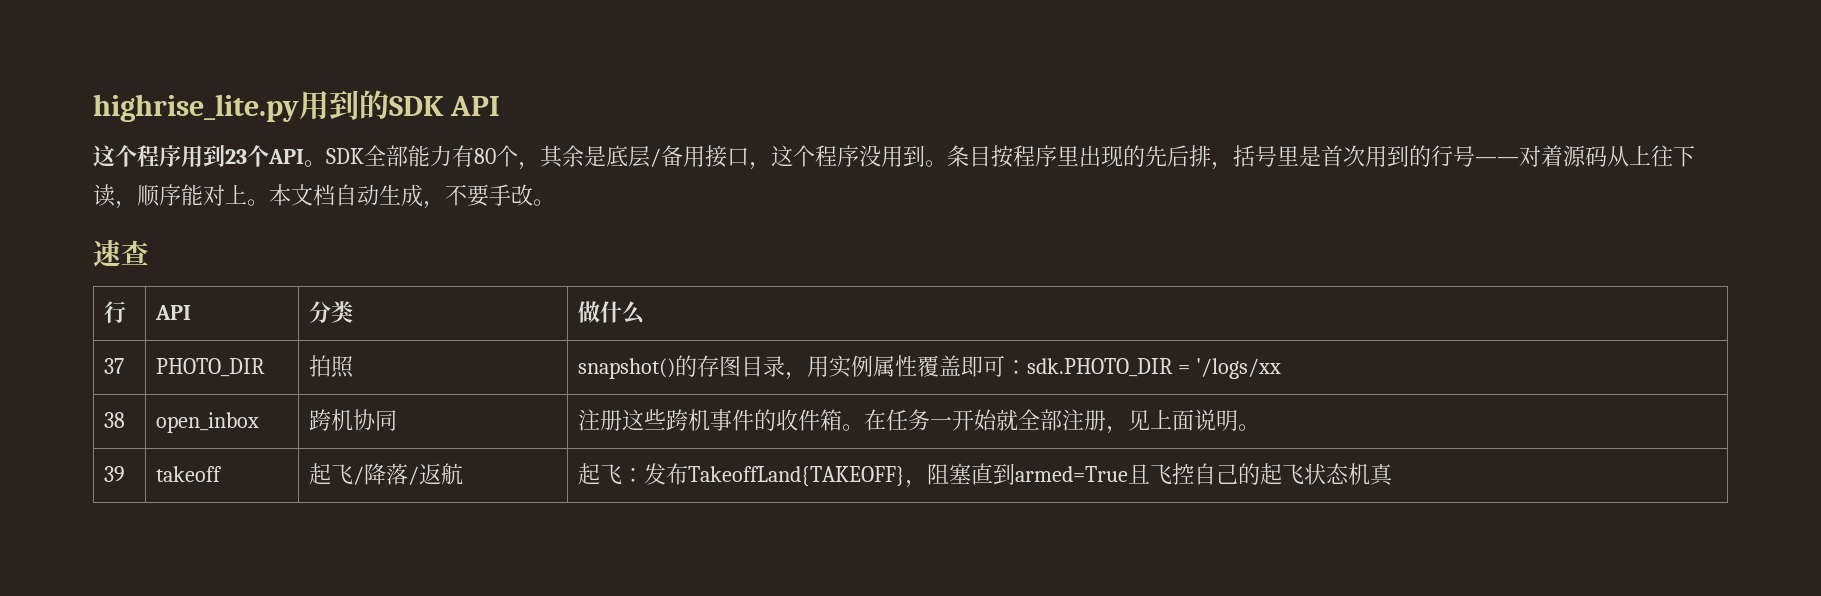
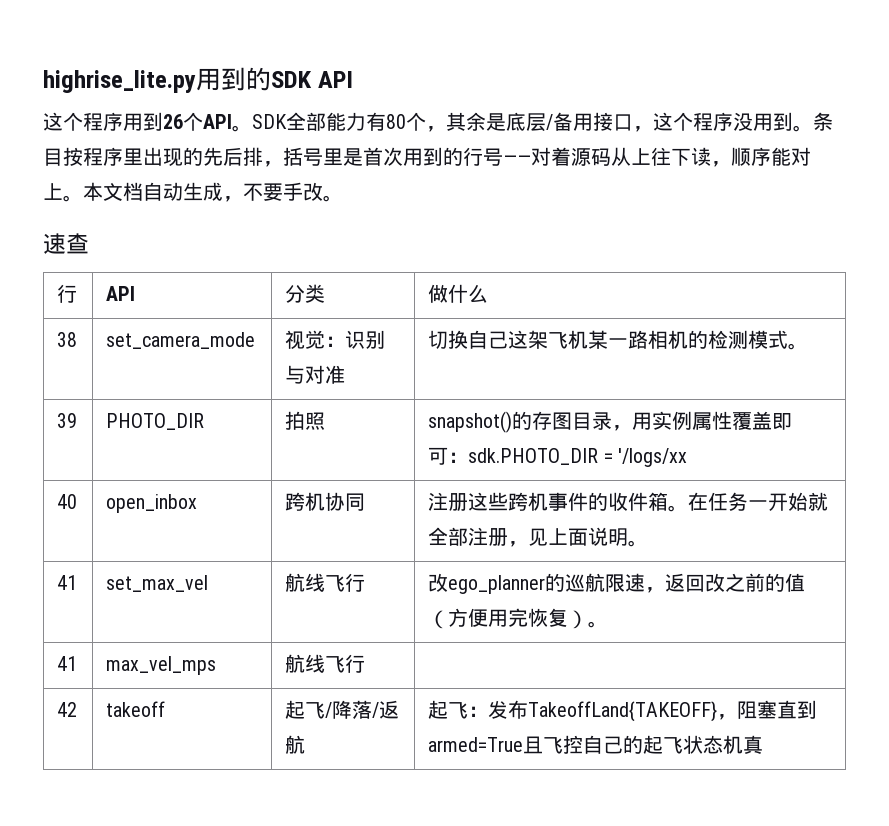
- 这个程序用到23个API。
+ 这个程序用到26个API。
- 37 | PHOTO_DIR | 拍照 | snapshot()的存图目录，用实例属性覆盖即可：sdk.PHOTO_DIR = '/logs/xx
+ 38 | set_camera_mode | 视觉：识别与对准 | 切换自己这架飞机某一路相机的检测模式。
+ 39 | PHOTO_DIR | 拍照 | snapshot()的存图目录，用实例属性覆盖即可：sdk.PHOTO_DIR = '/logs/xx
- 38 | open_inbox | 跨机协同 | 注册这些跨机事件的收件箱。在任务一开始就全部注册，见上面说明。
+ 40 | open_inbox | 跨机协同 | 注册这些跨机事件的收件箱。在任务一开始就全部注册，见上面说明。
- 39 | takeoff | 起飞/降落/返航 | 起飞：发布TakeoffLand{TAKEOFF}，阻塞直到armed=True且飞控自己的起飞状态机真
+ 41 | set_max_vel | 航线飞行 | 改ego_planner的巡航限速，返回改之前的值（方便用完恢复）。
+ 41 | max_vel_mps | 航线飞行 |
+ 42 | takeoff | 起飞/降落/返航 | 起飞：发布TakeoffLand{TAKEOFF}，阻塞直到armed=True且飞控自己的起飞状态机真

